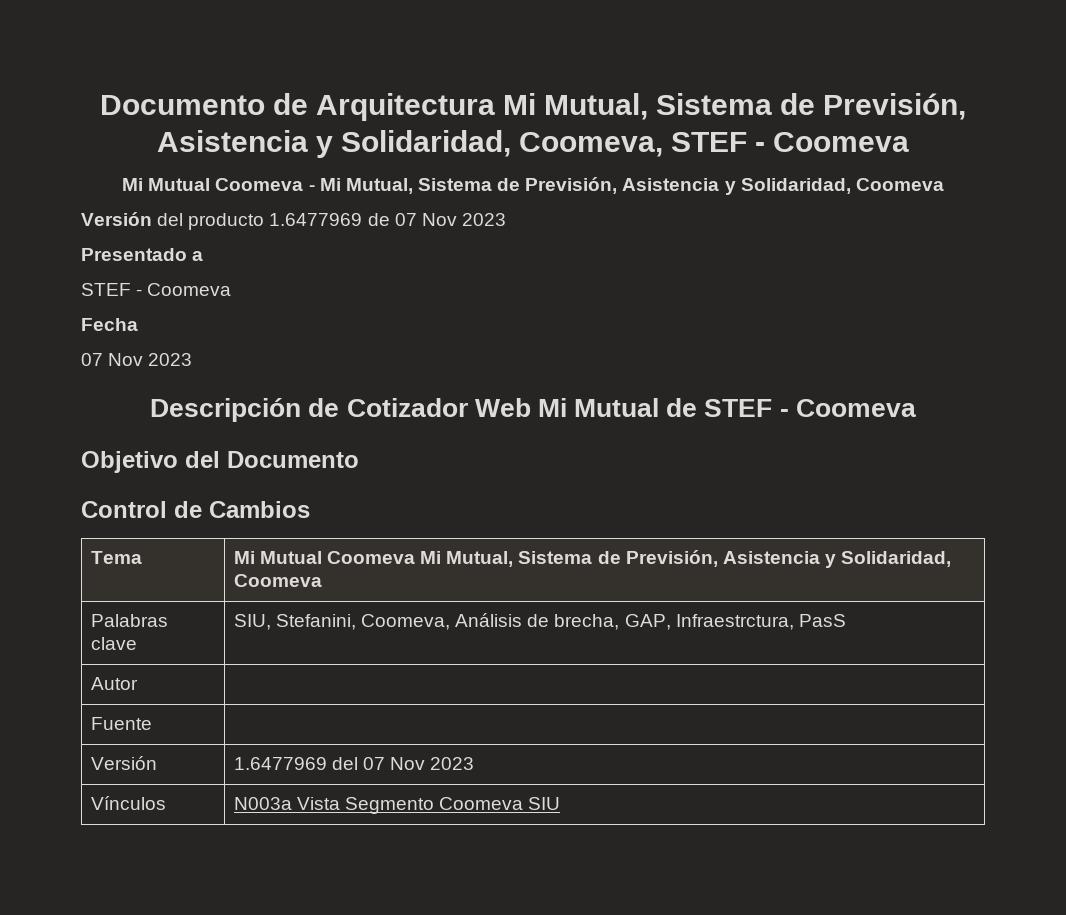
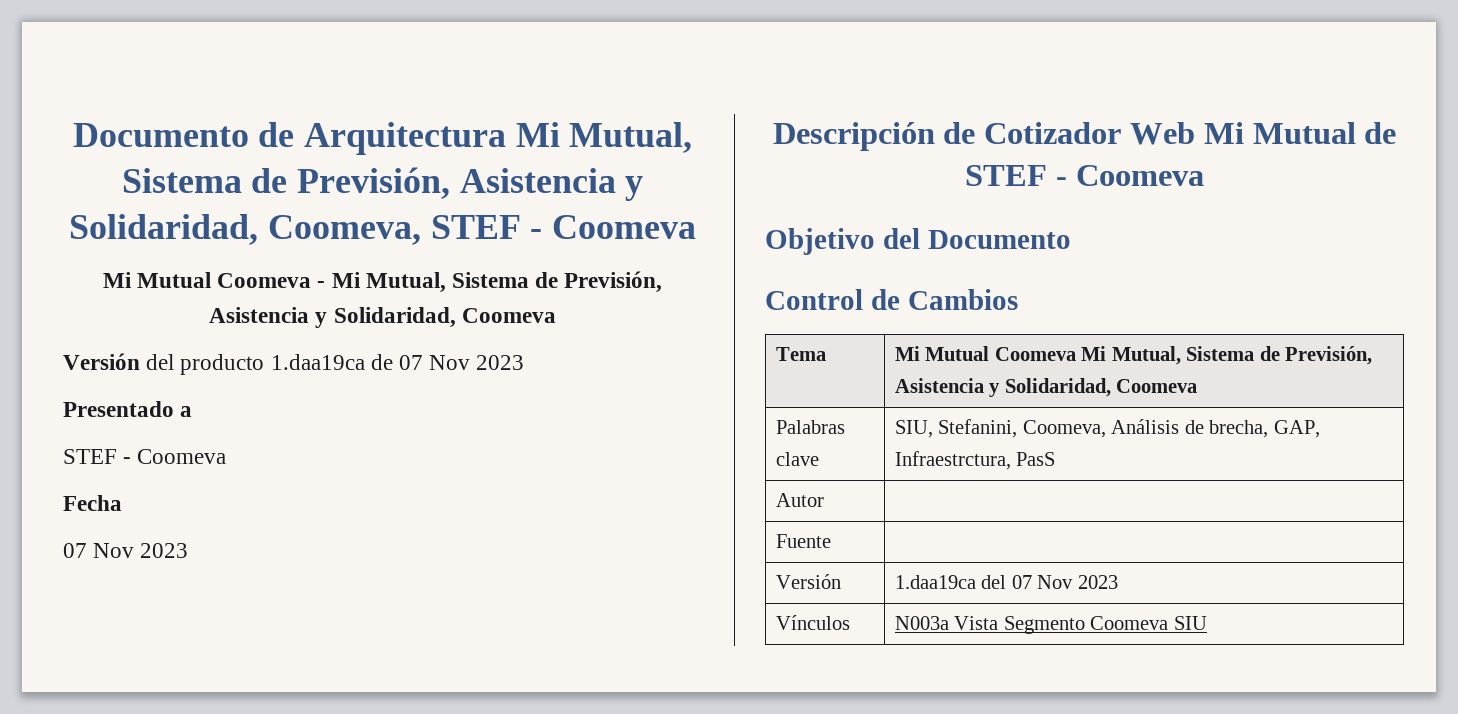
- Versión del producto 1.6477969 de 07 Nov 2023
+ Versión del producto 1.daa19ca de 07 Nov 2023
- Versión | 1.6477969 del 07 Nov 2023
+ Versión | 1.daa19ca del 07 Nov 2023

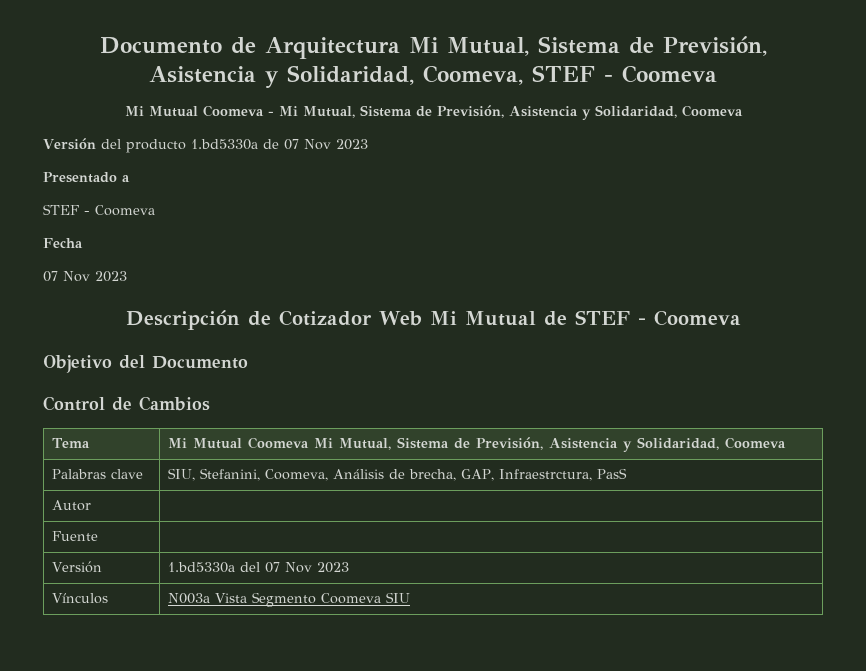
- Versión del producto 1.daa19ca de 07 Nov 2023
+ Versión del producto 1.bd5330a de 07 Nov 2023
- Versión | 1.daa19ca del 07 Nov 2023
+ Versión | 1.bd5330a del 07 Nov 2023

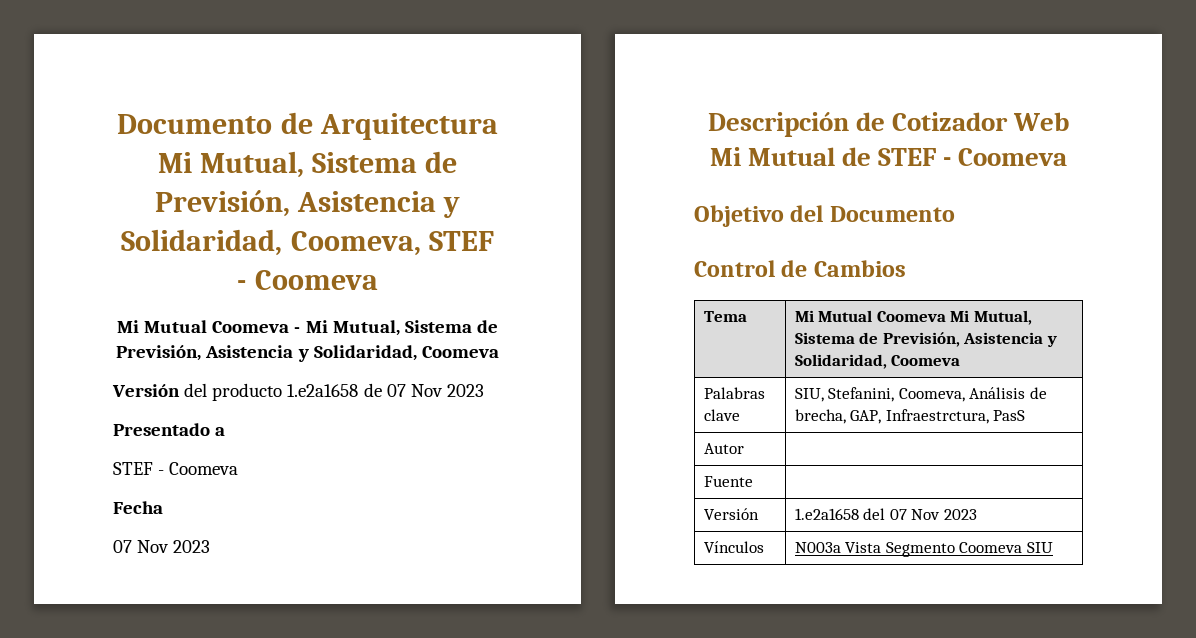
- Versión del producto 1.bd5330a de 07 Nov 2023
+ Versión del producto 1.e2a1658 de 07 Nov 2023
- Versión | 1.bd5330a del 07 Nov 2023
+ Versión | 1.e2a1658 del 07 Nov 2023

